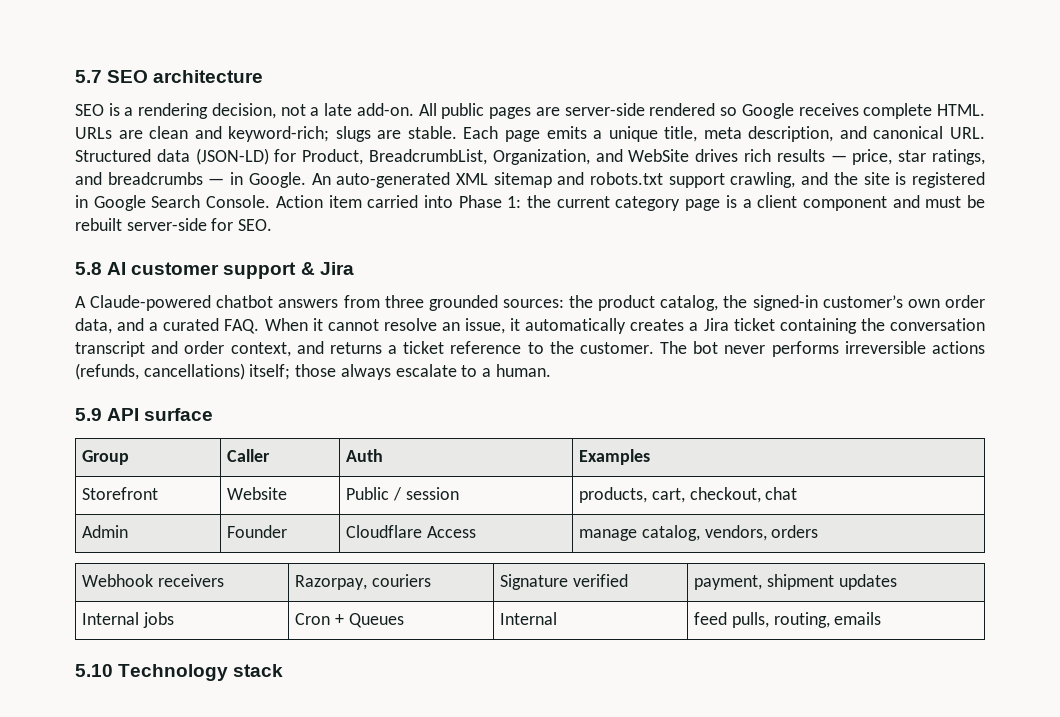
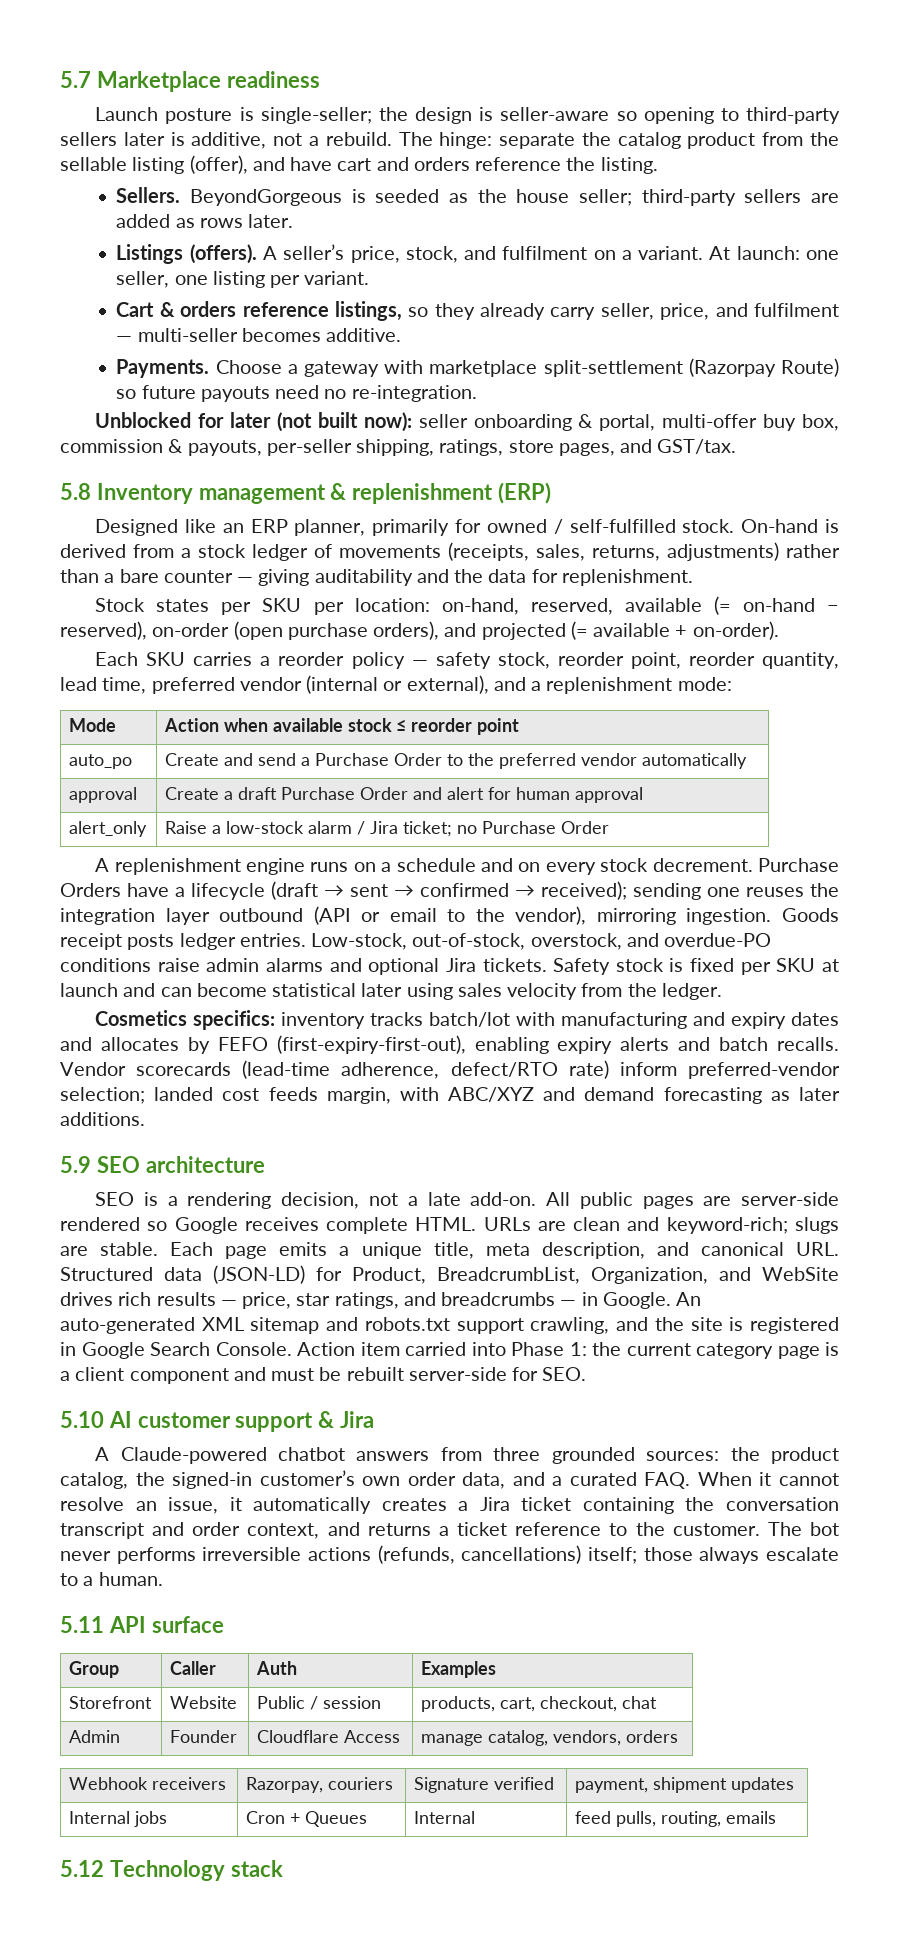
- 5.7 SEO architecture
+ 5.7 Marketplace readiness
+ Launch posture is single-seller; the design is seller-aware so opening to third-party sellers later is additive, not a rebuild. The hinge: separate the catalog product from the sellable listing (offer), and have cart and orders reference the listing.
+ Sellers. BeyondGorgeous is seeded as the house seller; third-party sellers are added as rows later.
+ Listings (offers). A seller’s price, stock, and fulfilment on a variant. At launch: one seller, one listing per variant.
+ Cart & orders reference listings, so they already carry seller, price, and fulfilment — multi-seller becomes additive.
+ Payments. Choose a gateway with marketplace split-settlement (Razorpay Route) so future payouts need no re-integration.
+ Unblocked for later (not built now): seller onboarding & portal, multi-offer buy box, commission & payouts, per-seller shipping, ratings, store pages, and GST/tax.
+ 5.8 Inventory management & replenishment (ERP)
+ Designed like an ERP planner, primarily for owned / self-fulfilled stock. On-hand is derived from a stock ledger of movements (receipts, sales, returns, adjustments) rather than a bare counter — giving auditability and the data for replenishment.
+ Stock states per SKU per location: on-hand, reserved, available (= on-hand − reserved), on-order (open purchase orders), and projected (= available + on-order).
+ Each SKU carries a reorder policy — safety stock, reorder point, reorder quantity, lead time, preferred vendor (internal or external), and a replenishment mode:
+ Mode | Action when available stock ≤ reorder point
+ auto_po | Create and send a Purchase Order to the preferred vendor automatically
+ approval | Create a draft Purchase Order and alert for human approval
+ alert_only | Raise a low-stock alarm / Jira ticket; no Purchase Order
+ A replenishment engine runs on a schedule and on every stock decrement. Purchase Orders have a lifecycle (draft → sent → confirmed → received); sending one reuses the integration layer outbound (API or email to the vendor), mirroring ingestion. Goods receipt posts ledger entries. Low-stock, out-of-stock, overstock, and overdue-PO conditions raise admin alarms and optional Jira tickets. Safety stock is fixed per SKU at launch and can become statistical later using sales velocity from the ledger.
+ Cosmetics specifics: inventory tracks batch/lot with manufacturing and expiry dates and allocates by FEFO (first-expiry-first-out), enabling expiry alerts and batch recalls. Vendor scorecards (lead-time adherence, defect/RTO rate) inform preferred-vendor selection; landed cost feeds margin, with ABC/XYZ and demand forecasting as later additions.
+ 5.9 SEO architecture
- 5.8 AI customer support & Jira
+ 5.10 AI customer support & Jira
- 5.9 API surface
+ 5.11 API surface
- 5.10 Technology stack
+ 5.12 Technology stack

